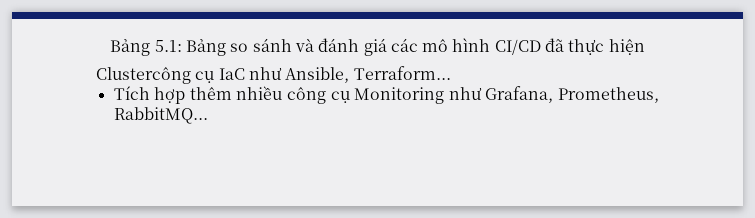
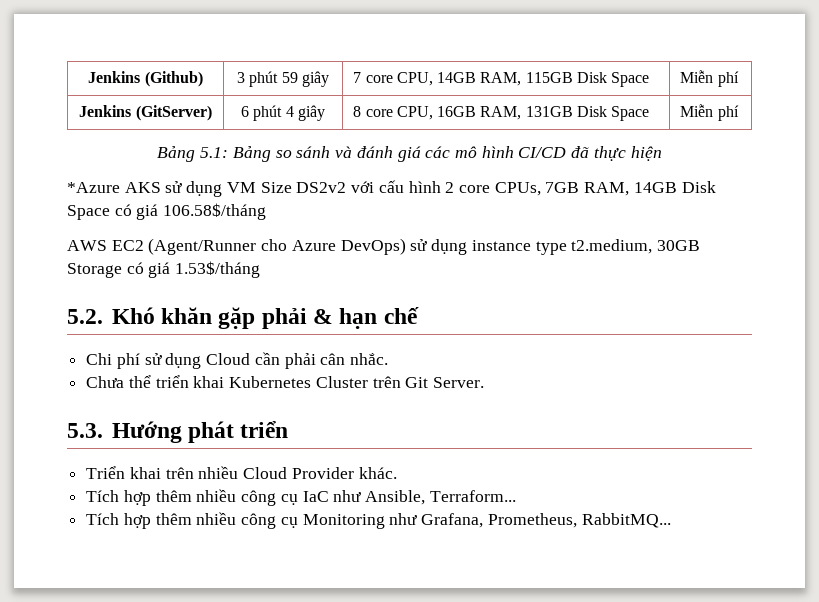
+ Jenkins (Github) | 3 phút 59 giây | 7 core CPU, 14GB RAM, 115GB Disk Space | Miễn phí
+ Jenkins (GitServer) | 6 phút 4 giây | 8 core CPU, 16GB RAM, 131GB Disk Space | Miễn phí
- Clustercông cụ IaC như Ansible, Terraform...
+ *Azure AKS sử dụng VM Size DS2v2 với cấu hình 2 core CPUs, 7GB RAM, 14GB Disk Space có giá 106.58$/tháng
+ AWS EC2 (Agent/Runner cho Azure DevOps) sử dụng instance type t2.medium, 30GB Storage có giá 1.53$/tháng
+ 5.2. Khó khăn gặp phải & hạn chế
+ Chi phí sử dụng Cloud cần phải cân nhắc.
+ Chưa thể triển khai Kubernetes Cluster trên Git Server.
+ 5.3. Hướng phát triển
+ Triển khai trên nhiều Cloud Provider khác.
+ Tích hợp thêm nhiều công cụ IaC như Ansible, Terraform...

